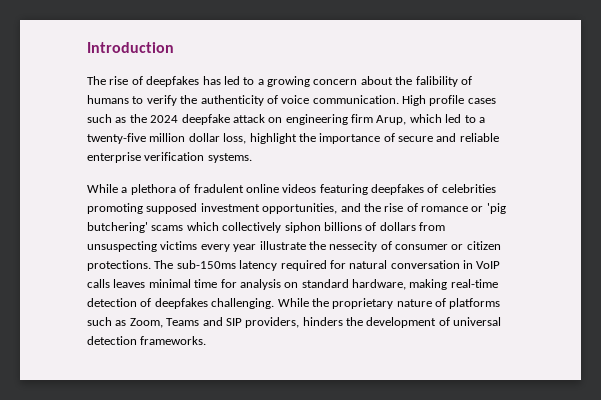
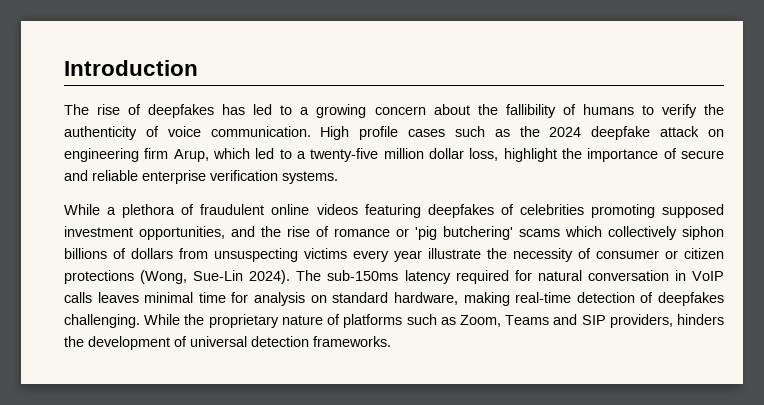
- The rise of deepfakes has led to a growing concern about the falibility of humans to verify the authenticity of voice communication.
+ The rise of deepfakes has led to a growing concern about the fallibility of humans to verify the authenticity of voice communication.
- While a plethora of fradulent online videos featuring deepfakes of celebrities promoting supposed investment opportunities, and the rise of romance or 'pig butchering' scams which collectively siphon billions of dollars from unsuspecting victims every year illustrate the nessecity of consumer or citizen protections.
+ While a plethora of fraudulent online videos featuring deepfakes of celebrities promoting supposed investment opportunities, and the rise of romance or 'pig butchering' scams which collectively siphon billions of dollars from unsuspecting victims every year illustrate the necessity of consumer or citizen protections (Wong, Sue-Lin 2024).

